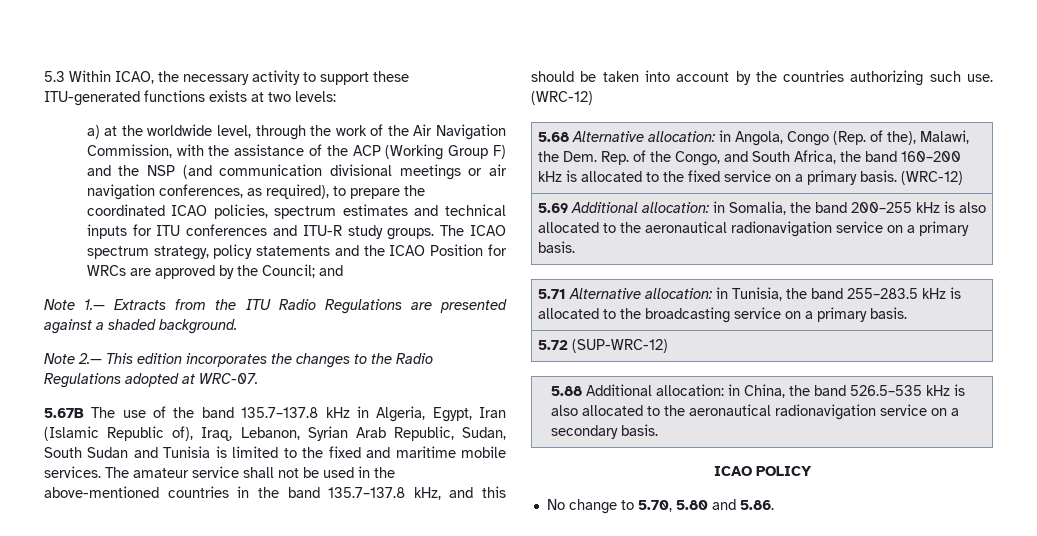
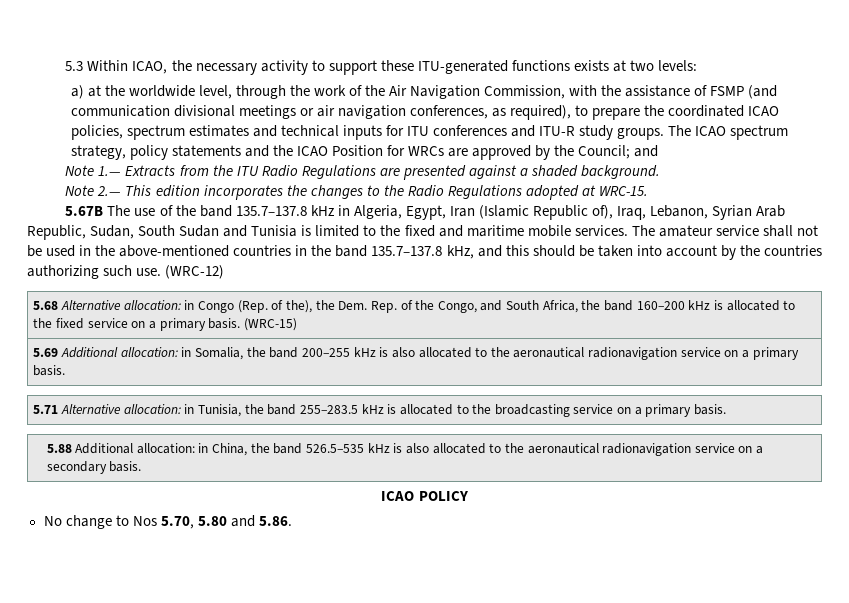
- a) at the worldwide level, through the work of the Air Navigation Commission, with the assistance of the ACP (Working Group F) and the NSP (and communication divisional meetings or air navigation conferences, as required), to prepare the coordinated ICAO policies, spectrum estimates and technical inputs for ITU conferences and ITU-R study groups.
+ a) at the worldwide level, through the work of the Air Navigation Commission, with the assistance of FSMP (and communication divisional meetings or air navigation conferences, as required), to prepare the coordinated ICAO policies, spectrum estimates and technical inputs for ITU conferences and ITU-R study groups.
- Note 2.— This edition incorporates the changes to the Radio Regulations adopted at WRC-07.
+ Note 2.— This edition incorporates the changes to the Radio Regulations adopted at WRC-15.
- 5.68 Alternative allocation: in Angola, Congo (Rep. of the), Malawi, the Dem. Rep. of the Congo, and South Africa, the band 160–200 kHz is allocated to the fixed service on a primary basis. (WRC-12)
+ 5.68 Alternative allocation: in Congo (Rep. of the), the Dem. Rep. of the Congo, and South Africa, the band 160–200 kHz is allocated to the fixed service on a primary basis. (WRC-15)
- 5.72 (SUP-WRC-12)
- No change to 5.70, 5.80 and 5.86.
+ No change to Nos 5.70, 5.80 and 5.86.

